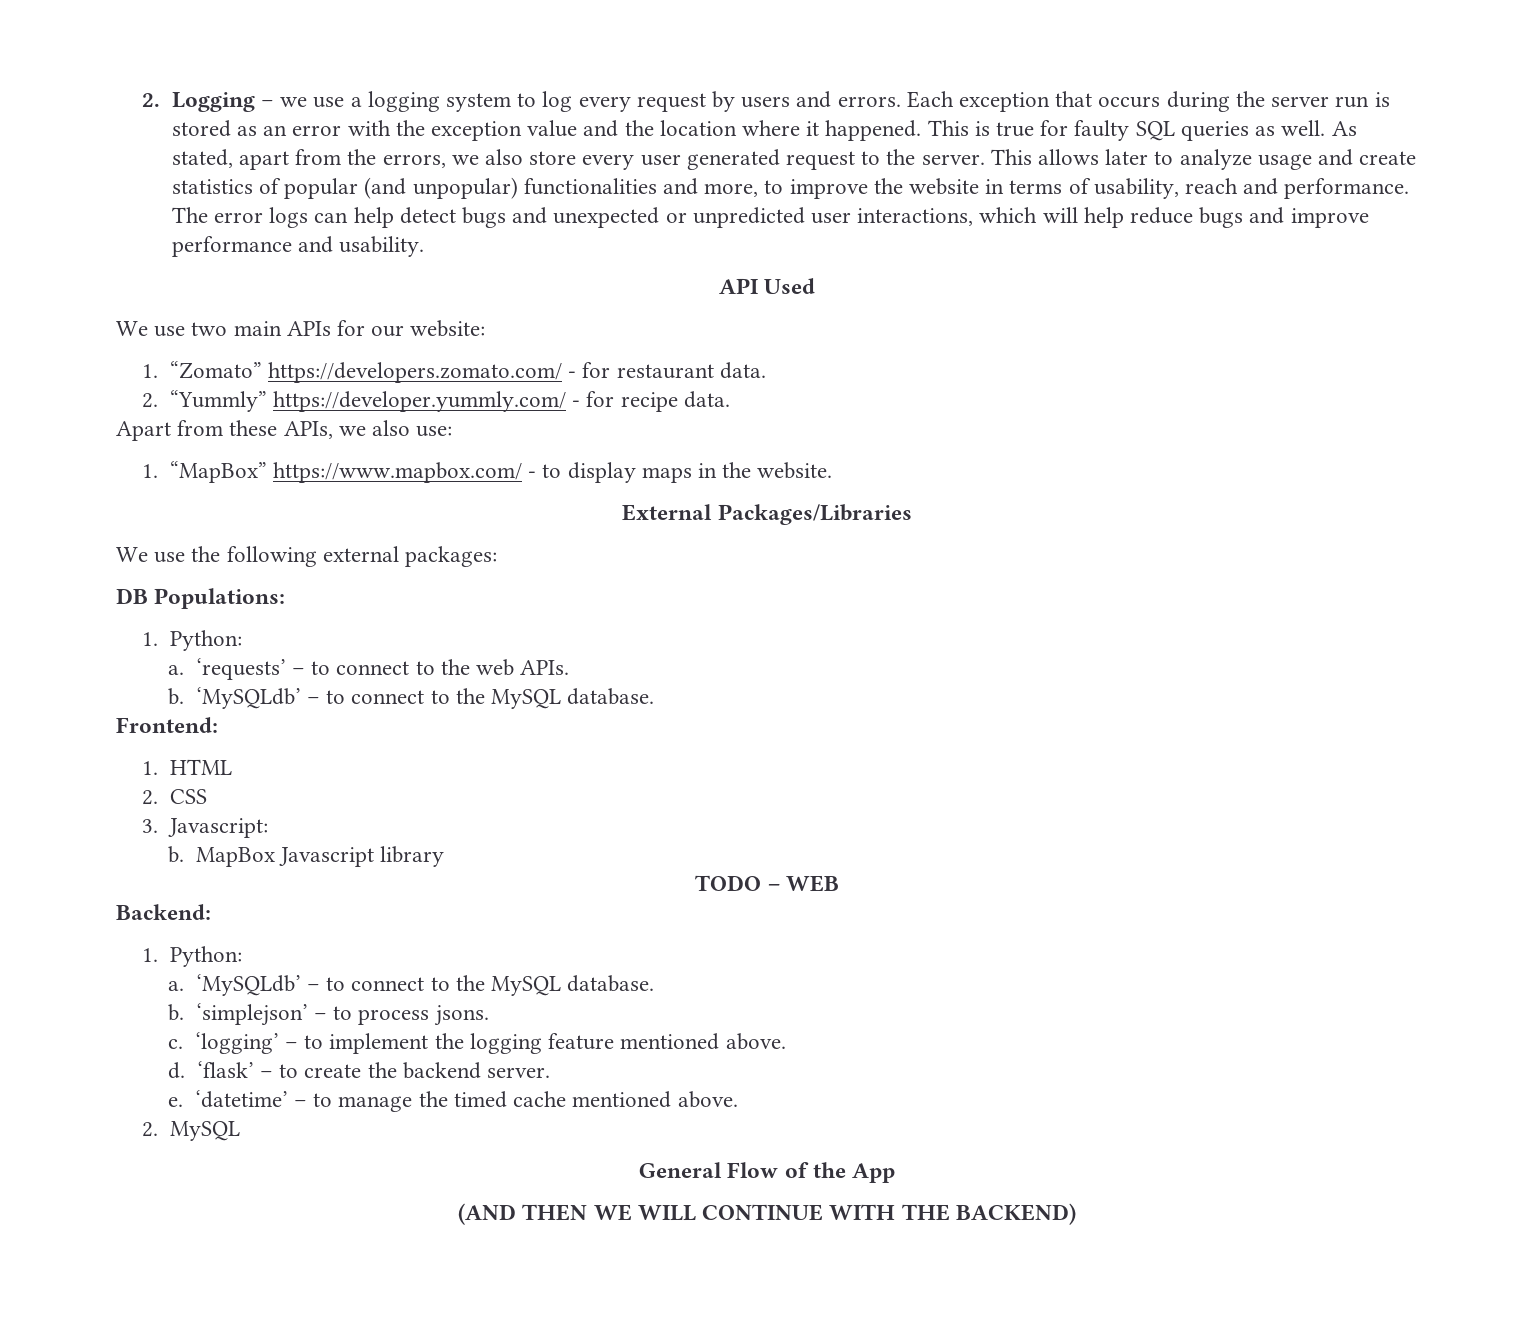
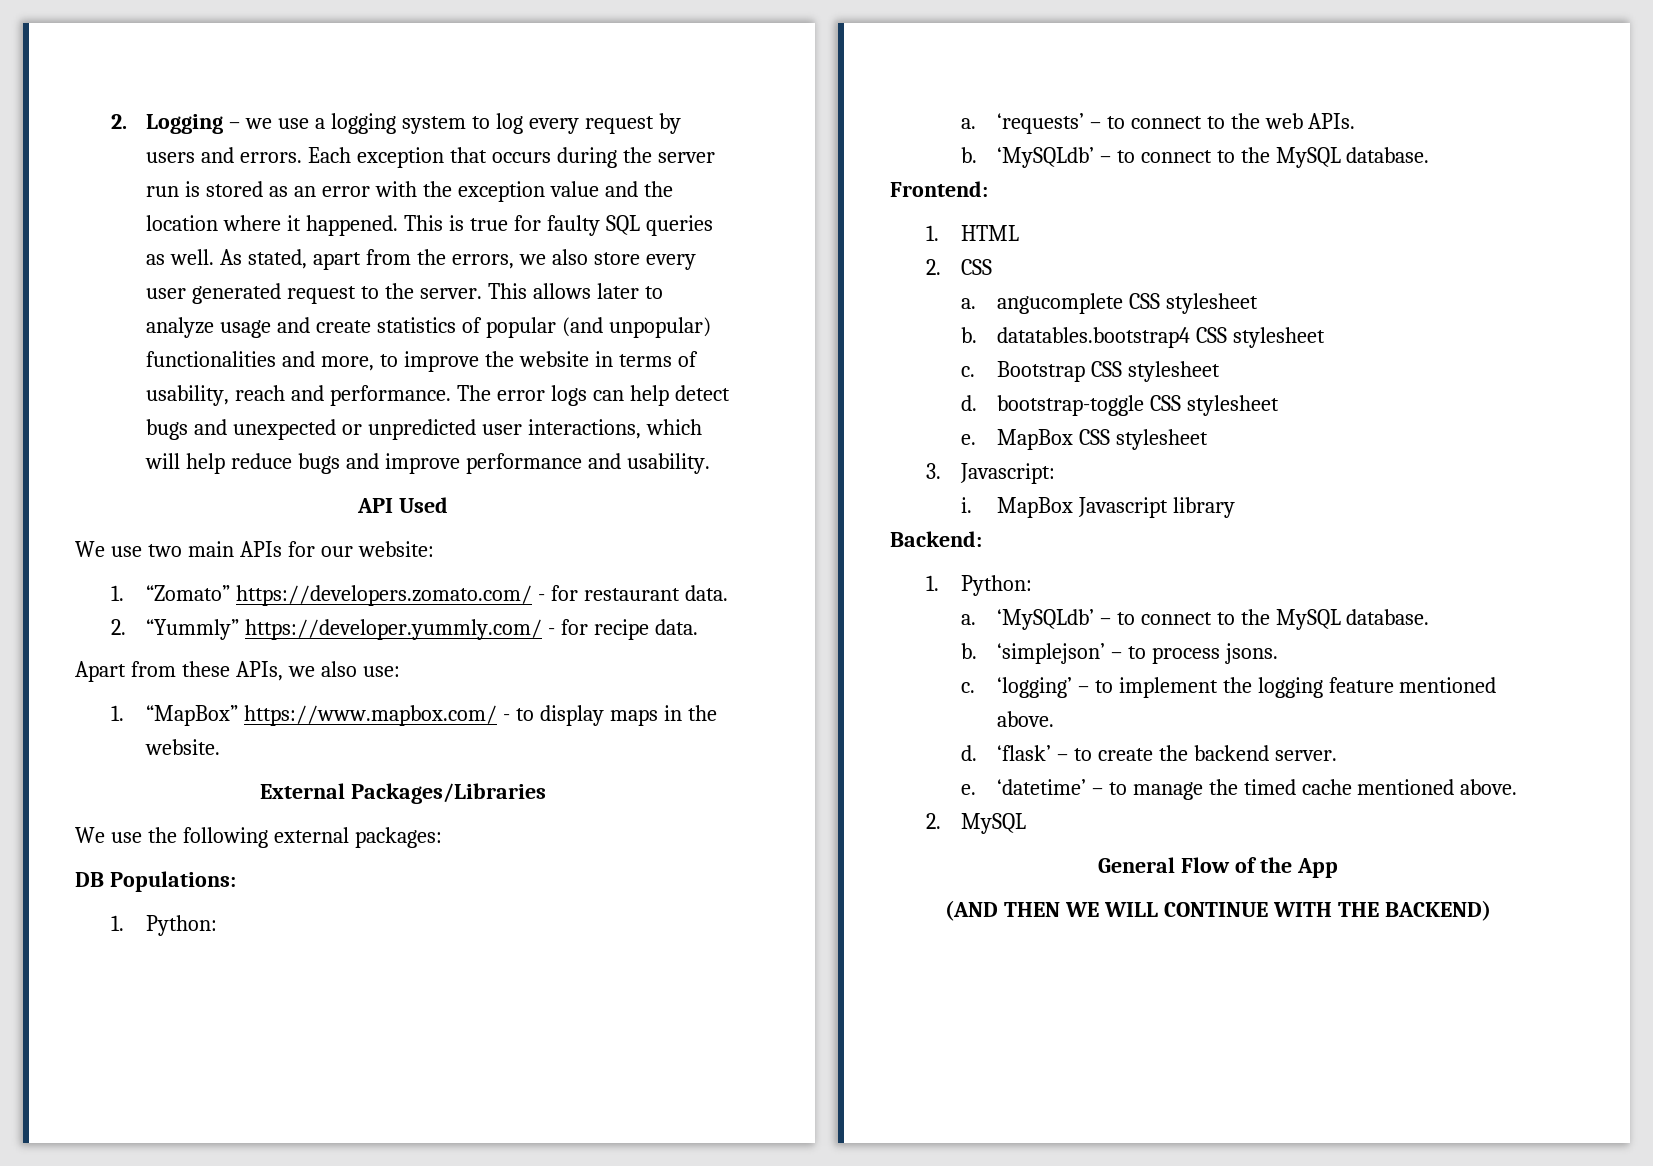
+ a. angucomplete CSS stylesheet
+ b. datatables.bootstrap4 CSS stylesheet
+ c. Bootstrap CSS stylesheet
+ d. bootstrap-toggle CSS stylesheet
+ e. MapBox CSS stylesheet
  3. Javascript:
- b.
+ i.
- TODO – WEB

